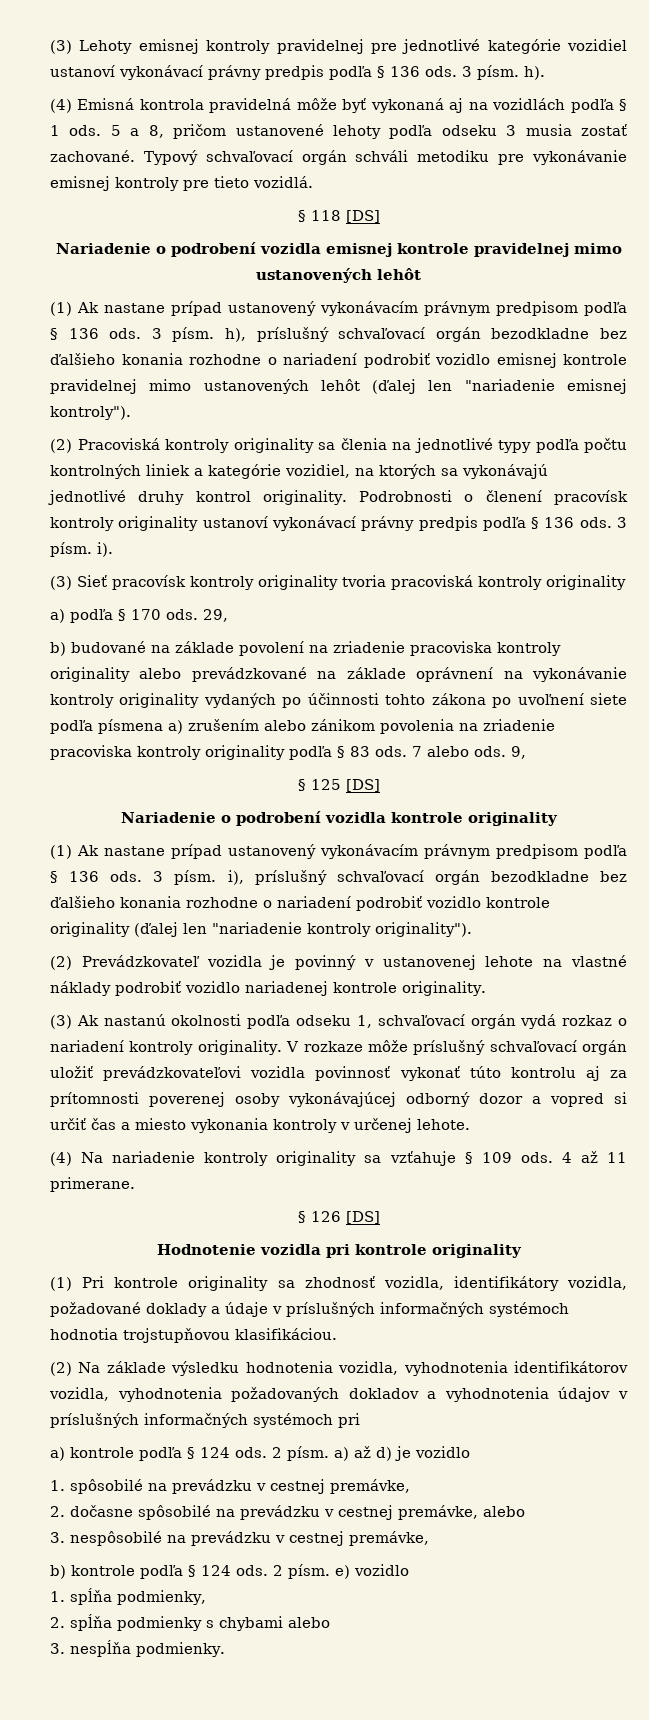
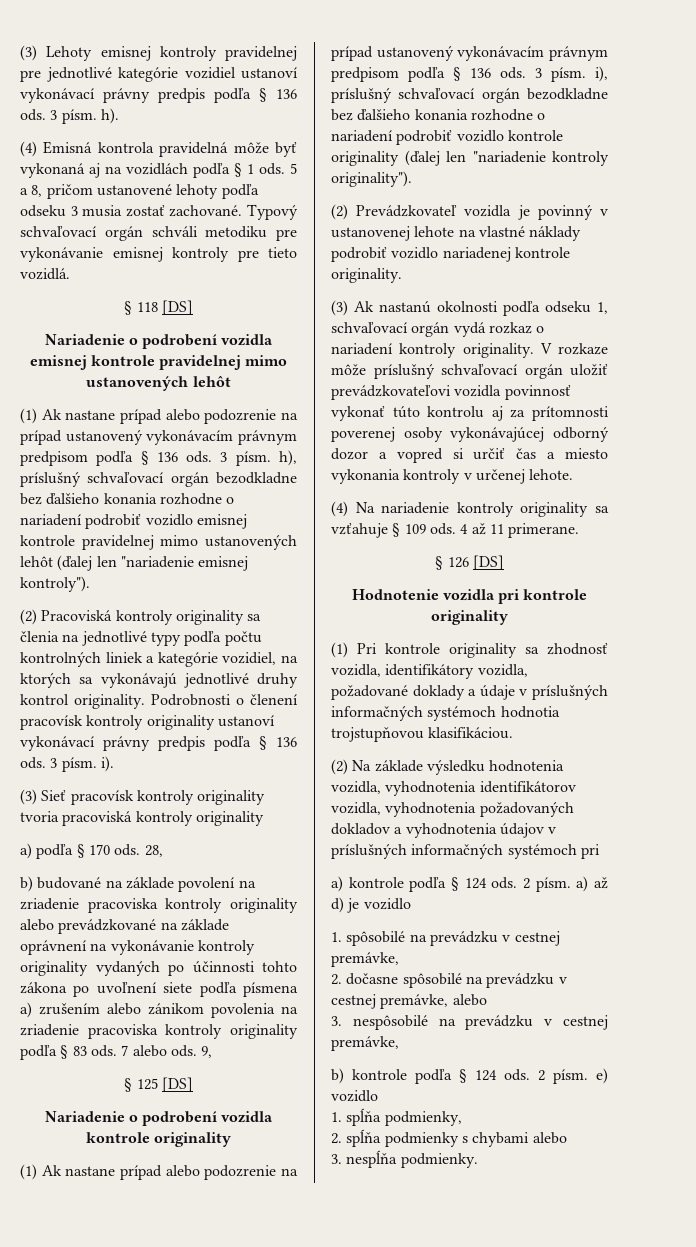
  Nariadenie o podrobení vozidla emisnej kontrole pravidelnej mimo ustanovených lehôt
- (1) Ak nastane prípad ustanovený vykonávacím právnym predpisom podľa § 136 ods.
+ (1) Ak nastane prípad alebo podozrenie na prípad ustanovený vykonávacím právnym predpisom podľa § 136 ods.
- 29,
+ 28,
  Nariadenie o podrobení vozidla kontrole originality
- (1) Ak nastane prípad ustanovený vykonávacím právnym predpisom podľa § 136 ods.
+ (1) Ak nastane prípad alebo podozrenie na prípad ustanovený vykonávacím právnym predpisom podľa § 136 ods.

